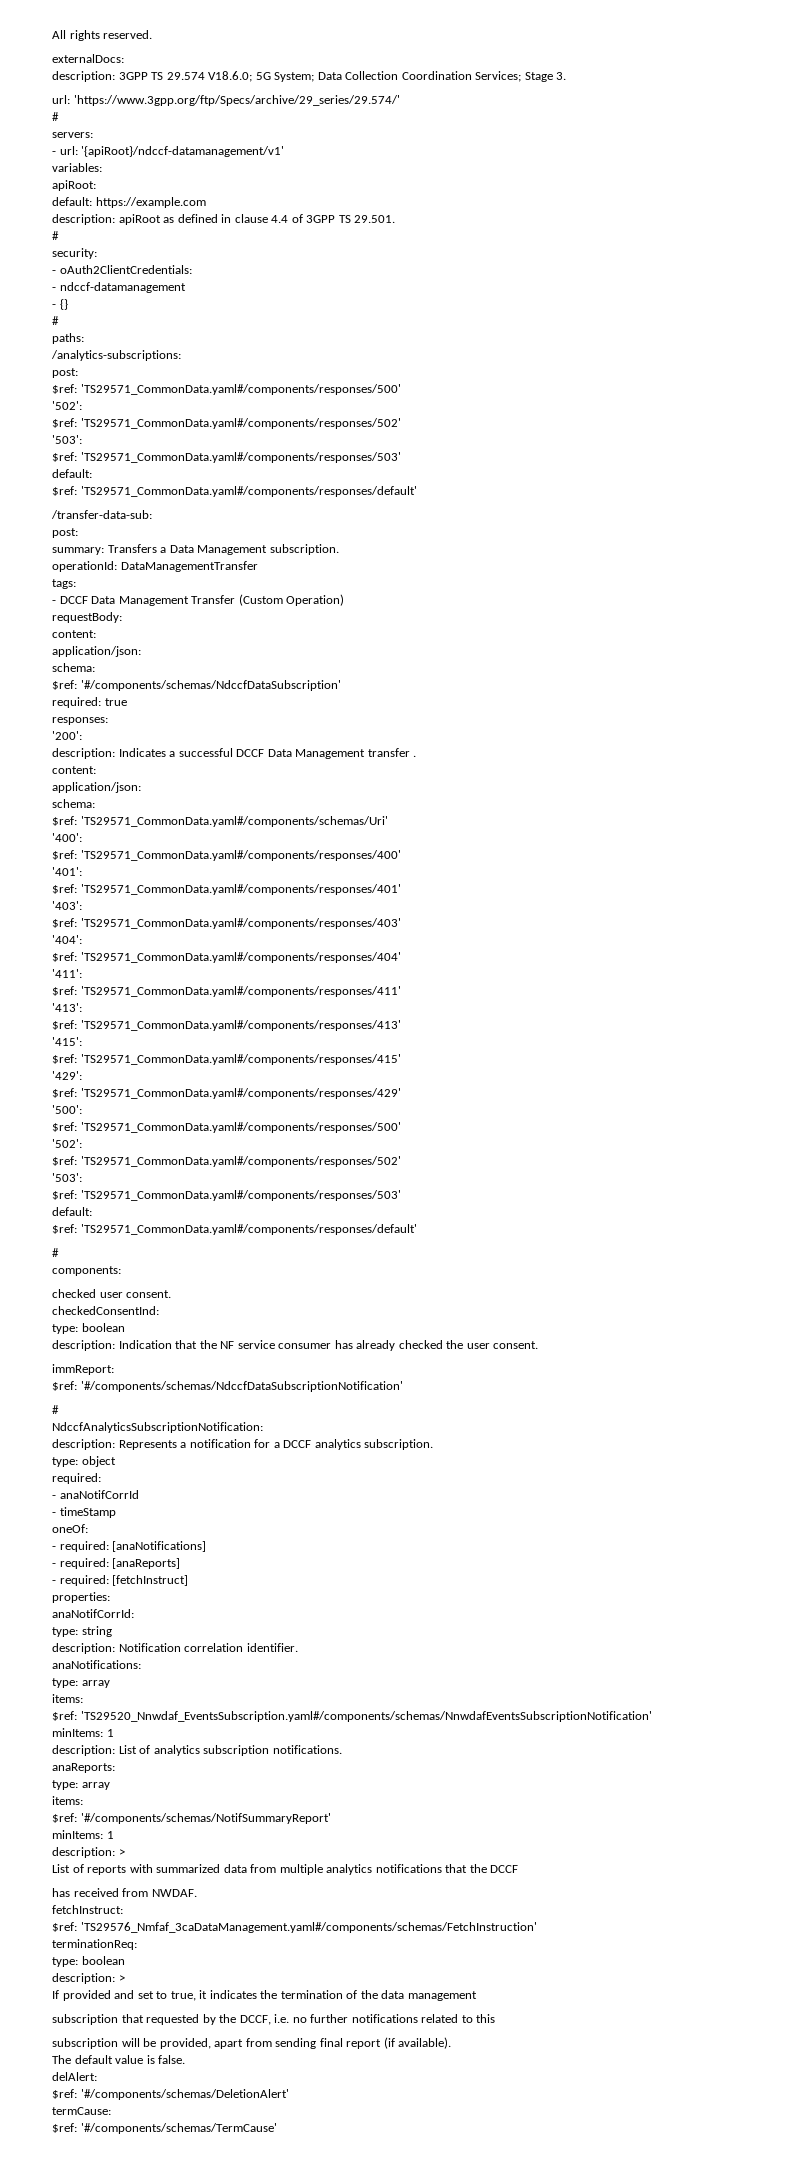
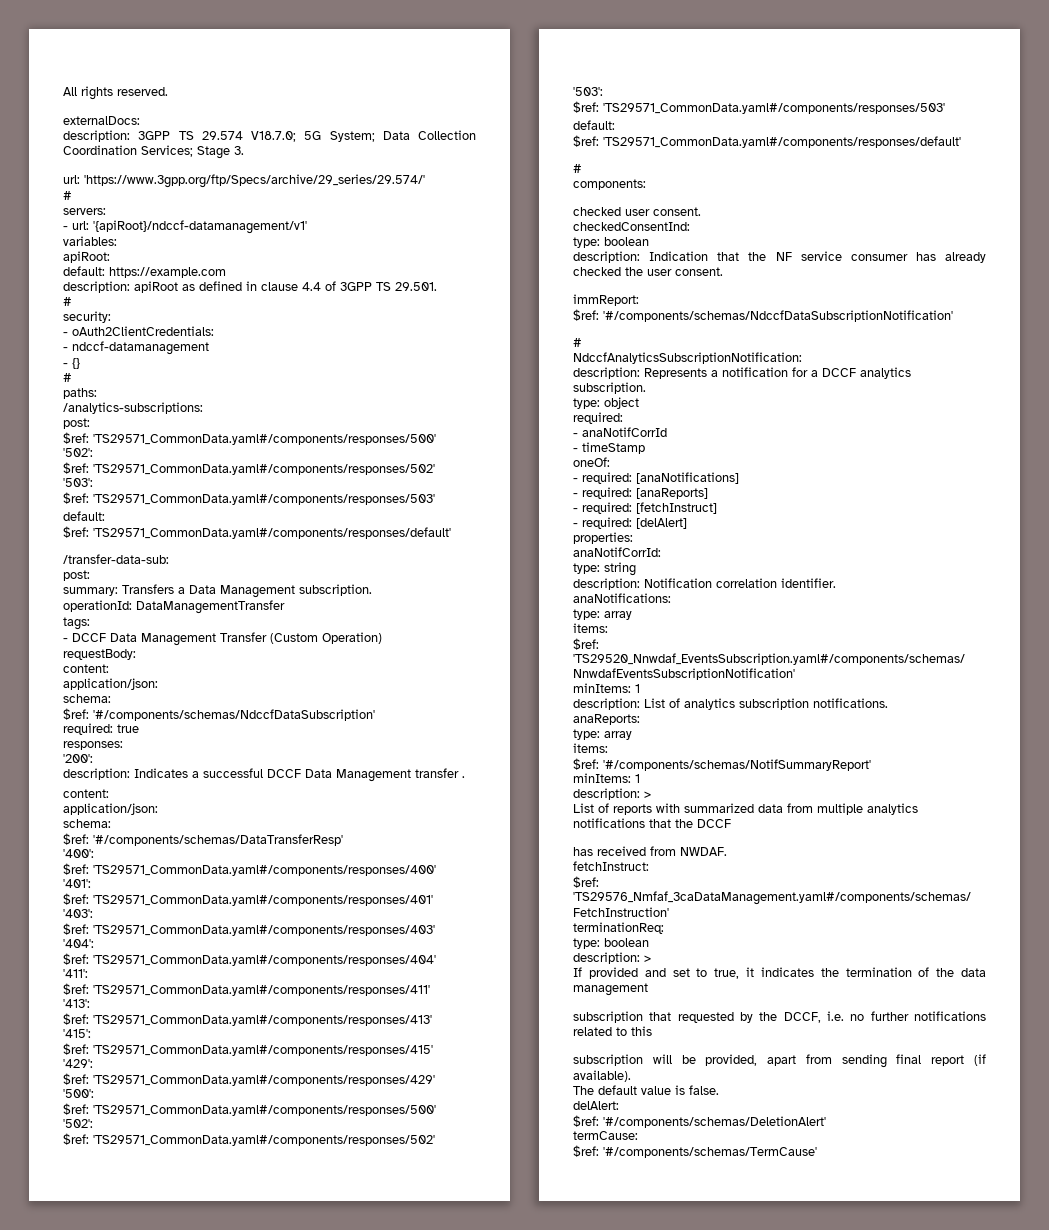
- description: 3GPP TS 29.574 V18.6.0; 5G System; Data Collection Coordination Services; Stage 3.
+ description: 3GPP TS 29.574 V18.7.0; 5G System; Data Collection Coordination Services; Stage 3.
- $ref: 'TS29571_CommonData.yaml#/components/schemas/Uri'
+ $ref: '#/components/schemas/DataTransferResp'
+ - required: [delAlert]

